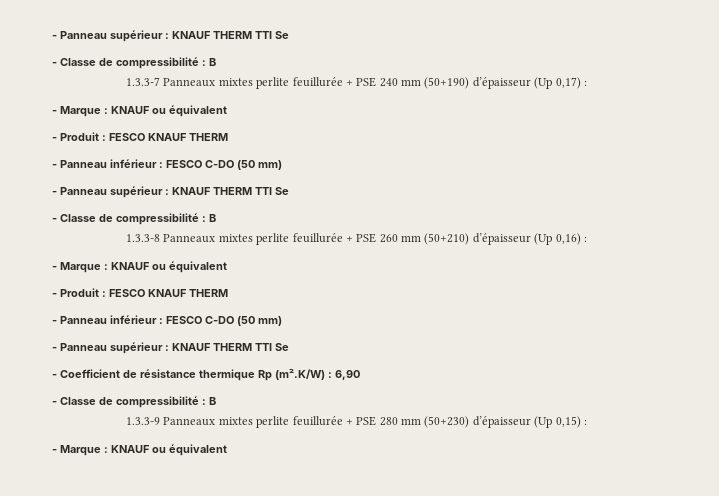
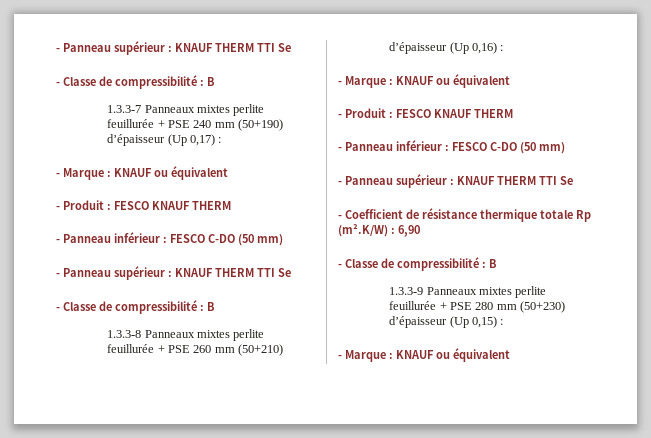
- - Coefficient de résistance thermique Rp (m².K/W) : 6,90
+ - Coefficient de résistance thermique totale Rp (m².K/W) : 6,90

